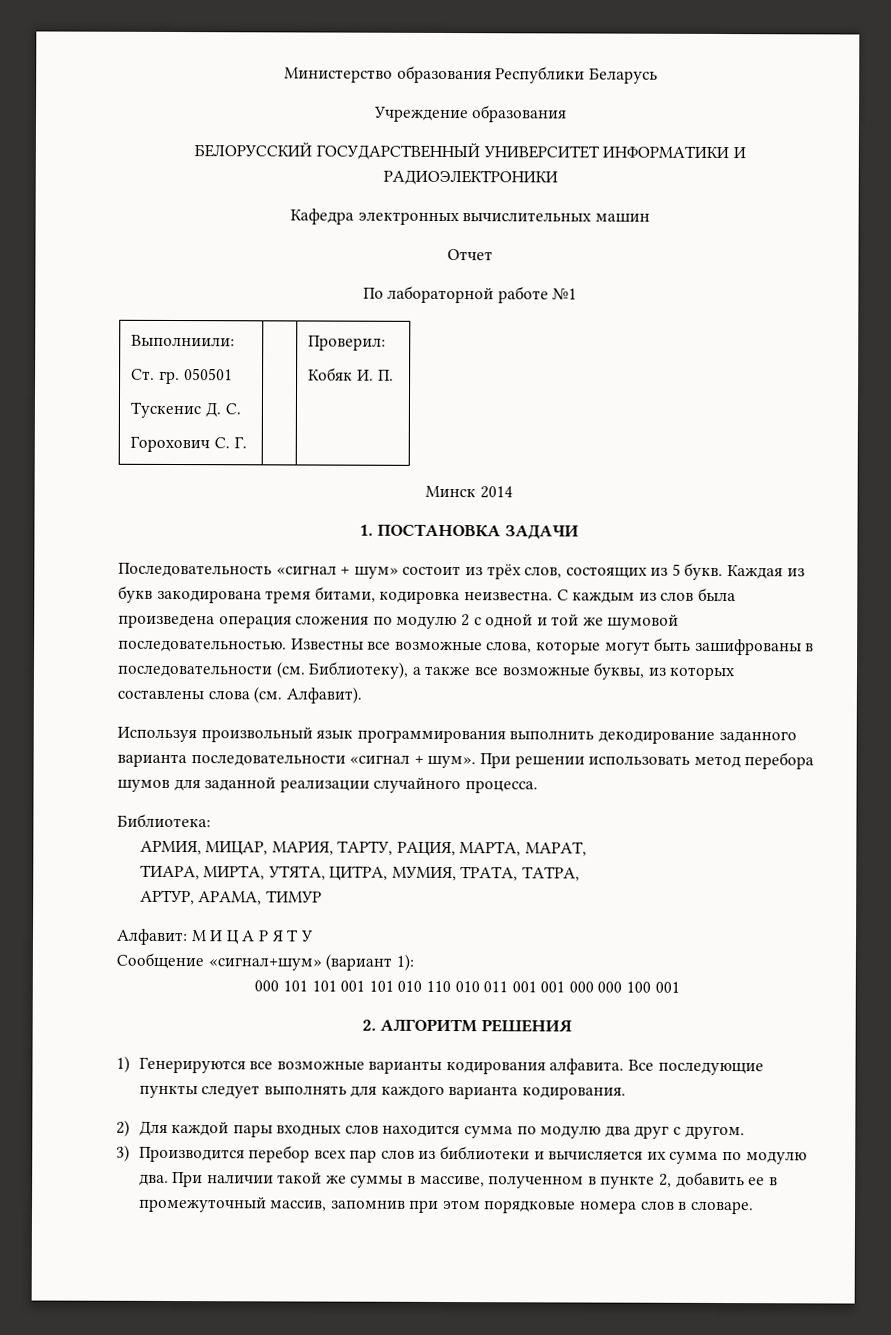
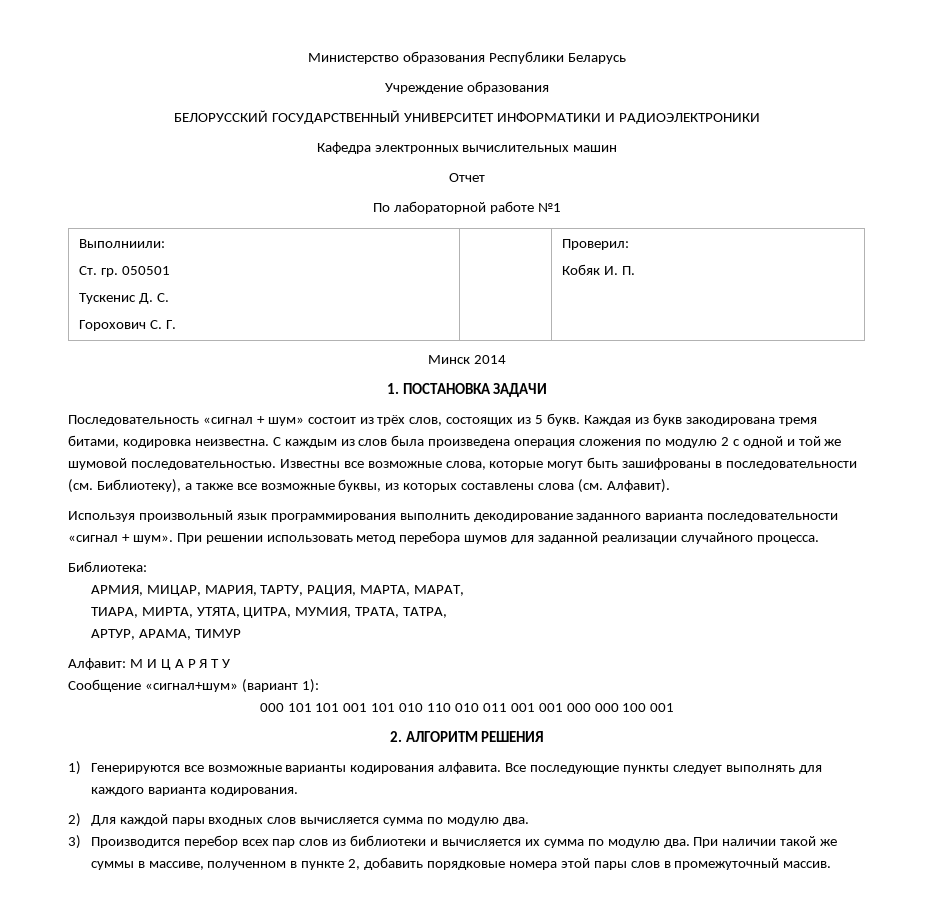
- 2) Для каждой пары входных слов находится сумма по модулю два друг с другом.
+ 2) Для каждой пары входных слов вычисляется сумма по модулю два.
- При наличии такой же суммы в массиве, полученном в пункте 2, добавить ее в промежуточный массив, запомнив при этом порядковые номера слов в словаре.
+ При наличии такой же суммы в массиве, полученном в пункте 2, добавить порядковые номера этой пары слов в промежуточный массив.

